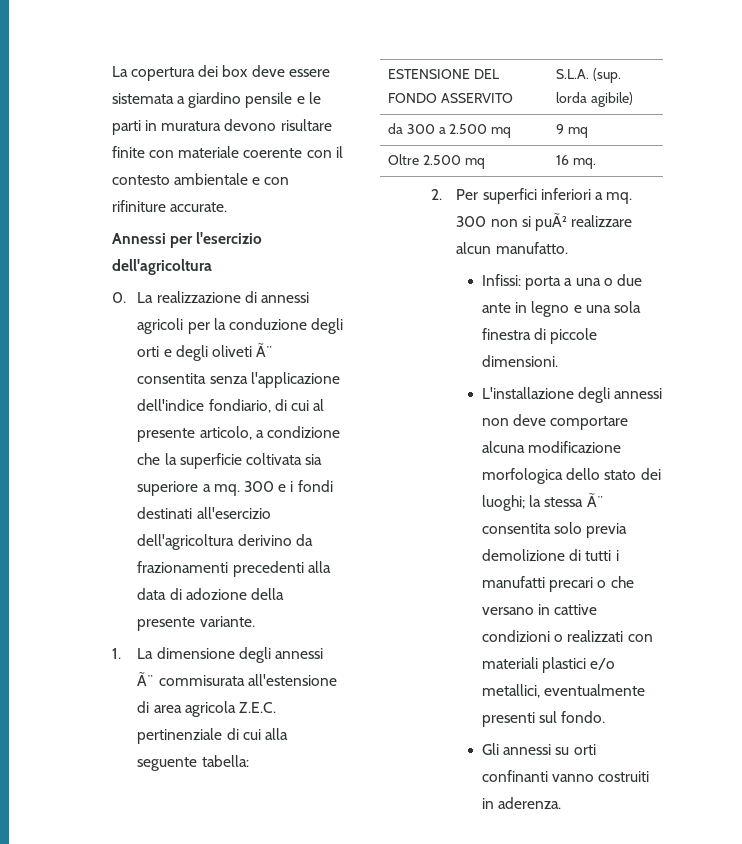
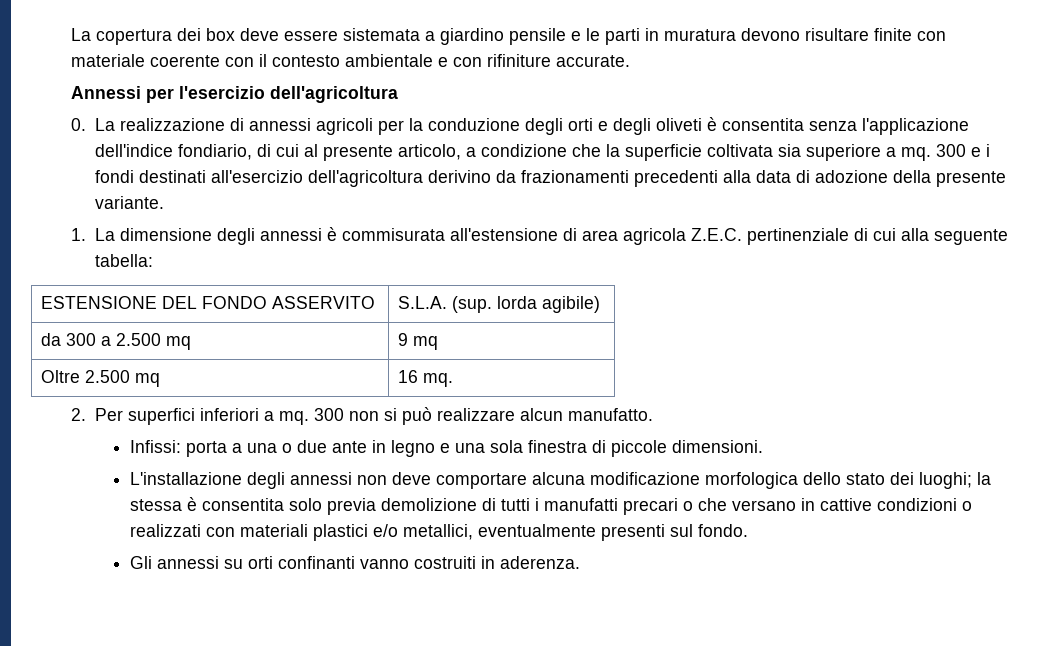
- 0. La realizzazione di annessi agricoli per la conduzione degli orti e degli oliveti Ã¨ consentita senza l'applicazione dell'indice fondiario, di cui al presente articolo, a condizione che la superficie coltivata sia superiore a mq.
+ 0. La realizzazione di annessi agricoli per la conduzione degli orti e degli oliveti è consentita senza l'applicazione dell'indice fondiario, di cui al presente articolo, a condizione che la superficie coltivata sia superiore a mq.
- 1. La dimensione degli annessi Ã¨ commisurata all'estensione di area agricola Z.E.C. pertinenziale di cui alla seguente tabella:
+ 1. La dimensione degli annessi è commisurata all'estensione di area agricola Z.E.C. pertinenziale di cui alla seguente tabella:
- 300 non si puÃ² realizzare alcun manufatto.
+ 300 non si può realizzare alcun manufatto.
- L'installazione degli annessi non deve comportare alcuna modificazione morfologica dello stato dei luoghi; la stessa Ã¨ consentita solo previa demolizione di tutti i manufatti precari o che versano in cattive condizioni o realizzati con materiali plastici e/o metallici, eventualmente presenti sul fondo.
+ L'installazione degli annessi non deve comportare alcuna modificazione morfologica dello stato dei luoghi; la stessa è consentita solo previa demolizione di tutti i manufatti precari o che versano in cattive condizioni o realizzati con materiali plastici e/o metallici, eventualmente presenti sul fondo.

